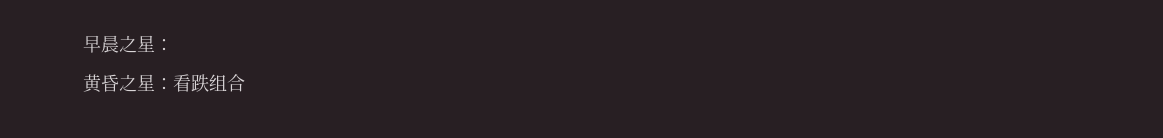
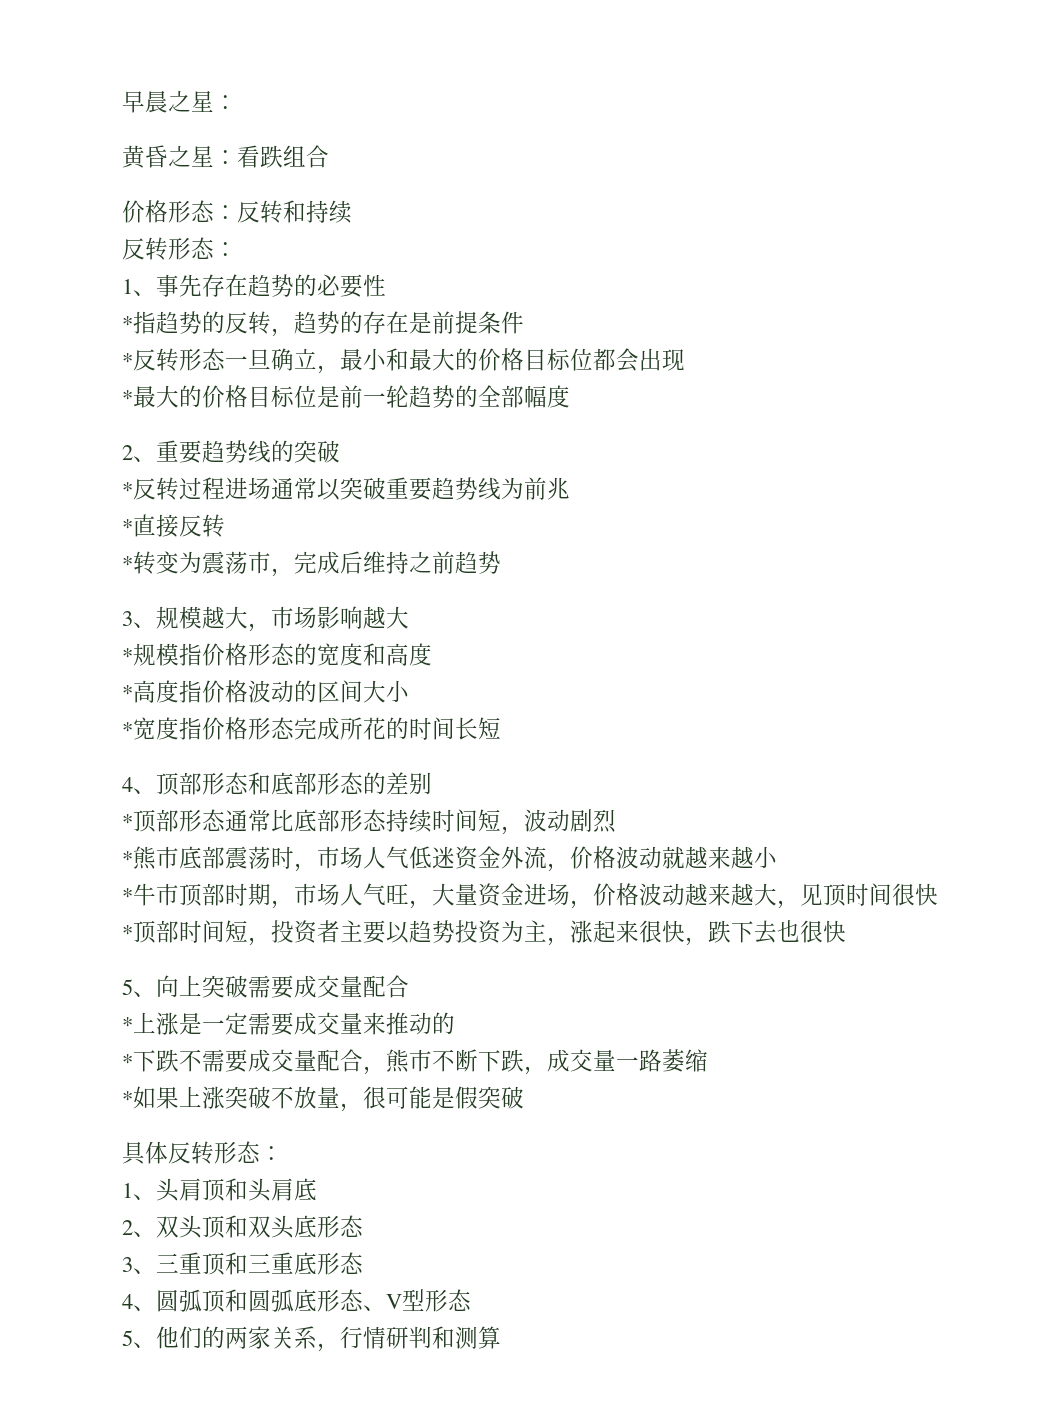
+ 价格形态：反转和持续
+ 反转形态：
+ 1、事先存在趋势的必要性
+ *指趋势的反转，趋势的存在是前提条件
+ *反转形态一旦确立，最小和最大的价格目标位都会出现
+ *最大的价格目标位是前一轮趋势的全部幅度
+ 2、重要趋势线的突破
+ *反转过程进场通常以突破重要趋势线为前兆
+ *直接反转
+ *转变为震荡市，完成后维持之前趋势
+ 3、规模越大，市场影响越大
+ *规模指价格形态的宽度和高度
+ *高度指价格波动的区间大小
+ *宽度指价格形态完成所花的时间长短
+ 4、顶部形态和底部形态的差别
+ *顶部形态通常比底部形态持续时间短，波动剧烈
+ *熊市底部震荡时，市场人气低迷资金外流，价格波动就越来越小
+ *牛市顶部时期，市场人气旺，大量资金进场，价格波动越来越大，见顶时间很快
+ *顶部时间短，投资者主要以趋势投资为主，涨起来很快，跌下去也很快
+ 5、向上突破需要成交量配合
+ *上涨是一定需要成交量来推动的
+ *下跌不需要成交量配合，熊市不断下跌，成交量一路萎缩
+ *如果上涨突破不放量，很可能是假突破
+ 具体反转形态：
+ 1、头肩顶和头肩底
+ 2、双头顶和双头底形态
+ 3、三重顶和三重底形态
+ 4、圆弧顶和圆弧底形态、V型形态
+ 5、他们的两家关系，行情研判和测算

